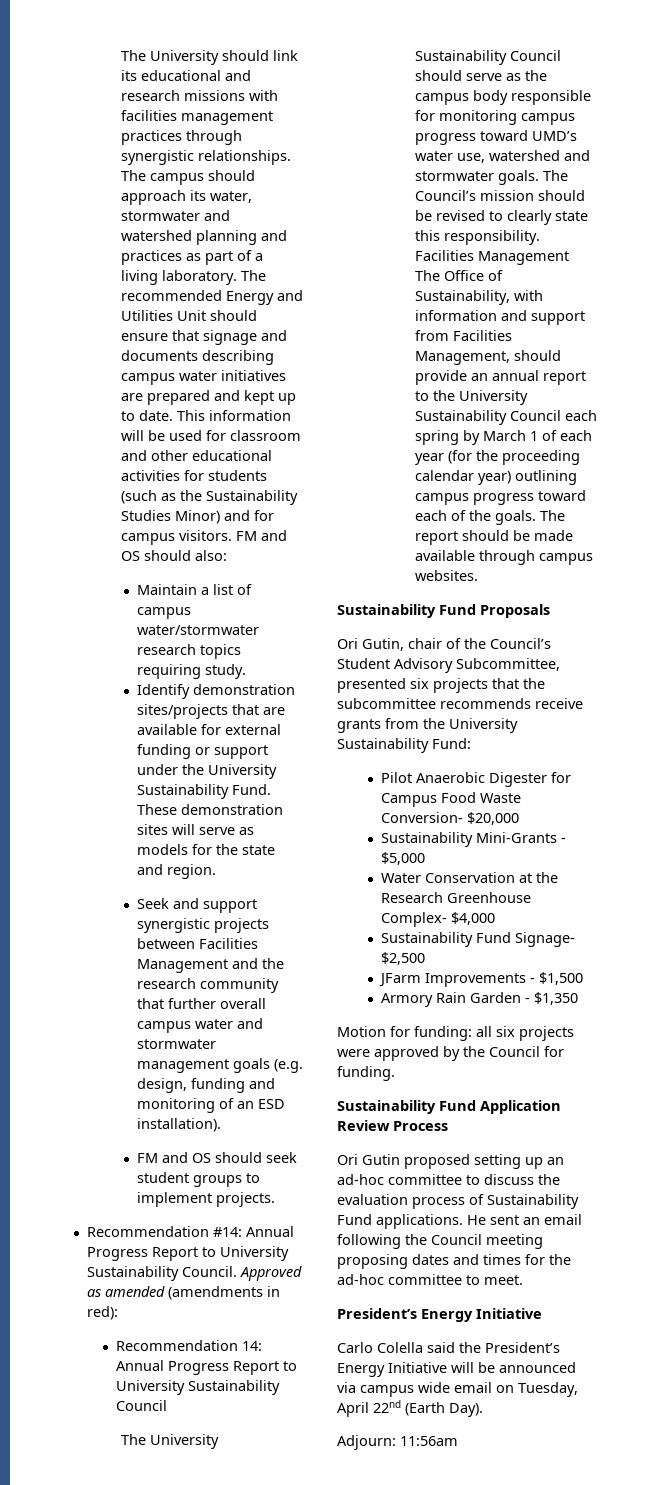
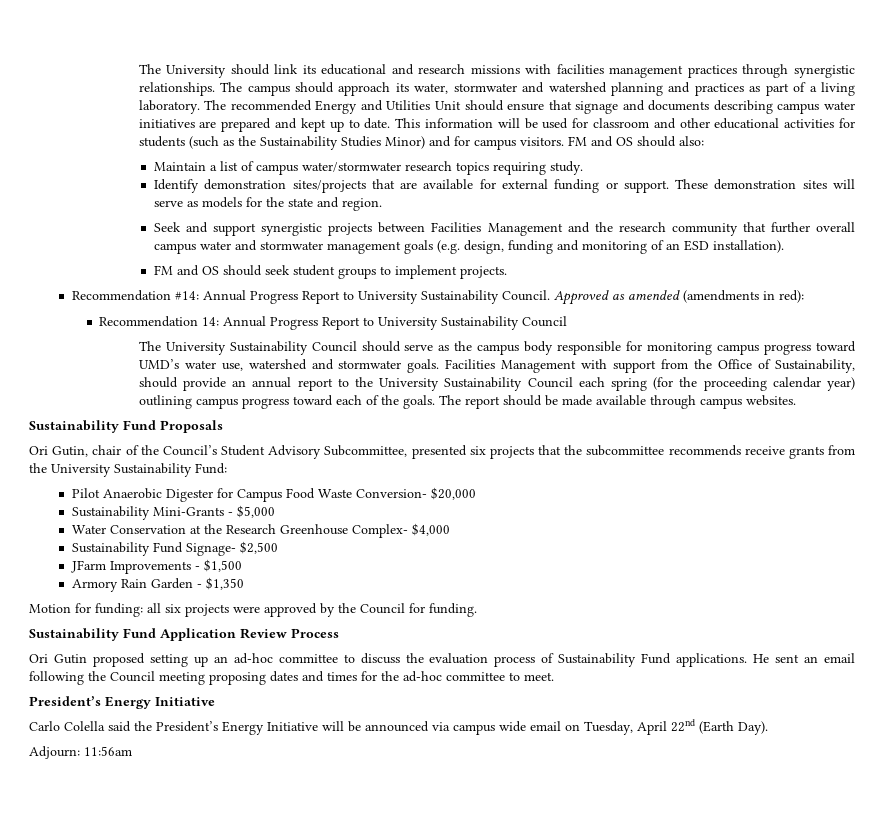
- Identify demonstration sites/projects that are available for external funding or support under the University Sustainability Fund.
+ Identify demonstration sites/projects that are available for external funding or support.
- The Council’s mission should be revised to clearly state this responsibility. Facilities Management The Office of Sustainability, with information and support from Facilities Management, should provide an annual report to the University Sustainability Council each spring by March 1 of each year (for the proceeding calendar year) outlining campus progress toward each of the goals.
+ Facilities Management with support from the Office of Sustainability, should provide an annual report to the University Sustainability Council each spring (for the proceeding calendar year) outlining campus progress toward each of the goals.

